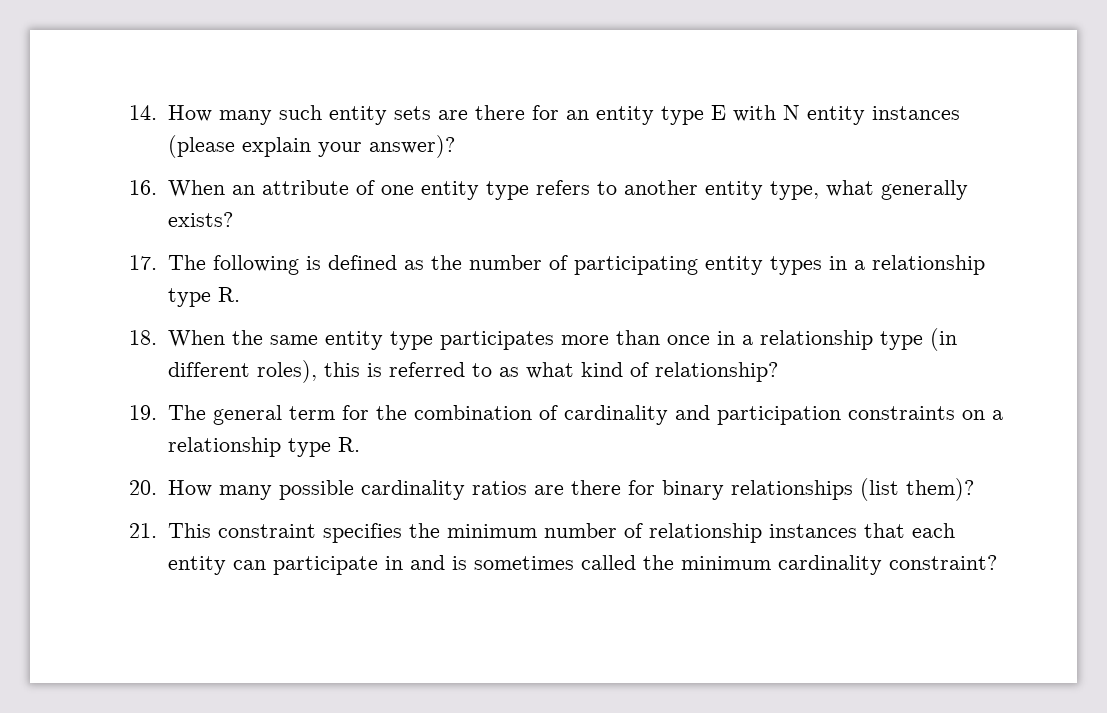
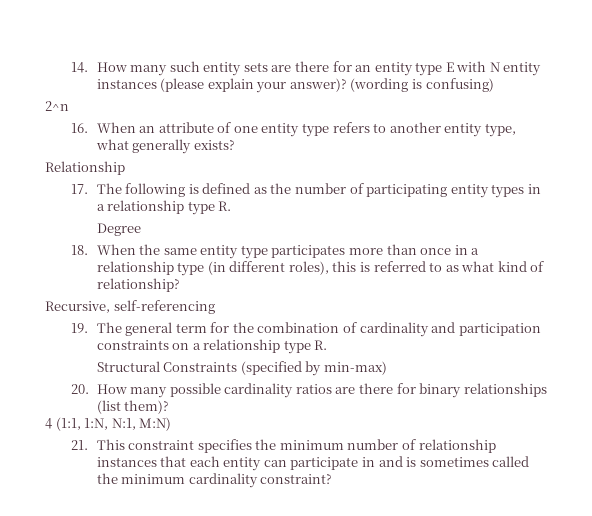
+ (wording is confusing)
+ 2^n
+ Relationship
+ Degree
+ Recursive, self-referencing
+ Structural Constraints (specified by min-max)
+ 4 (1:1, 1:N, N:1, M:N)

